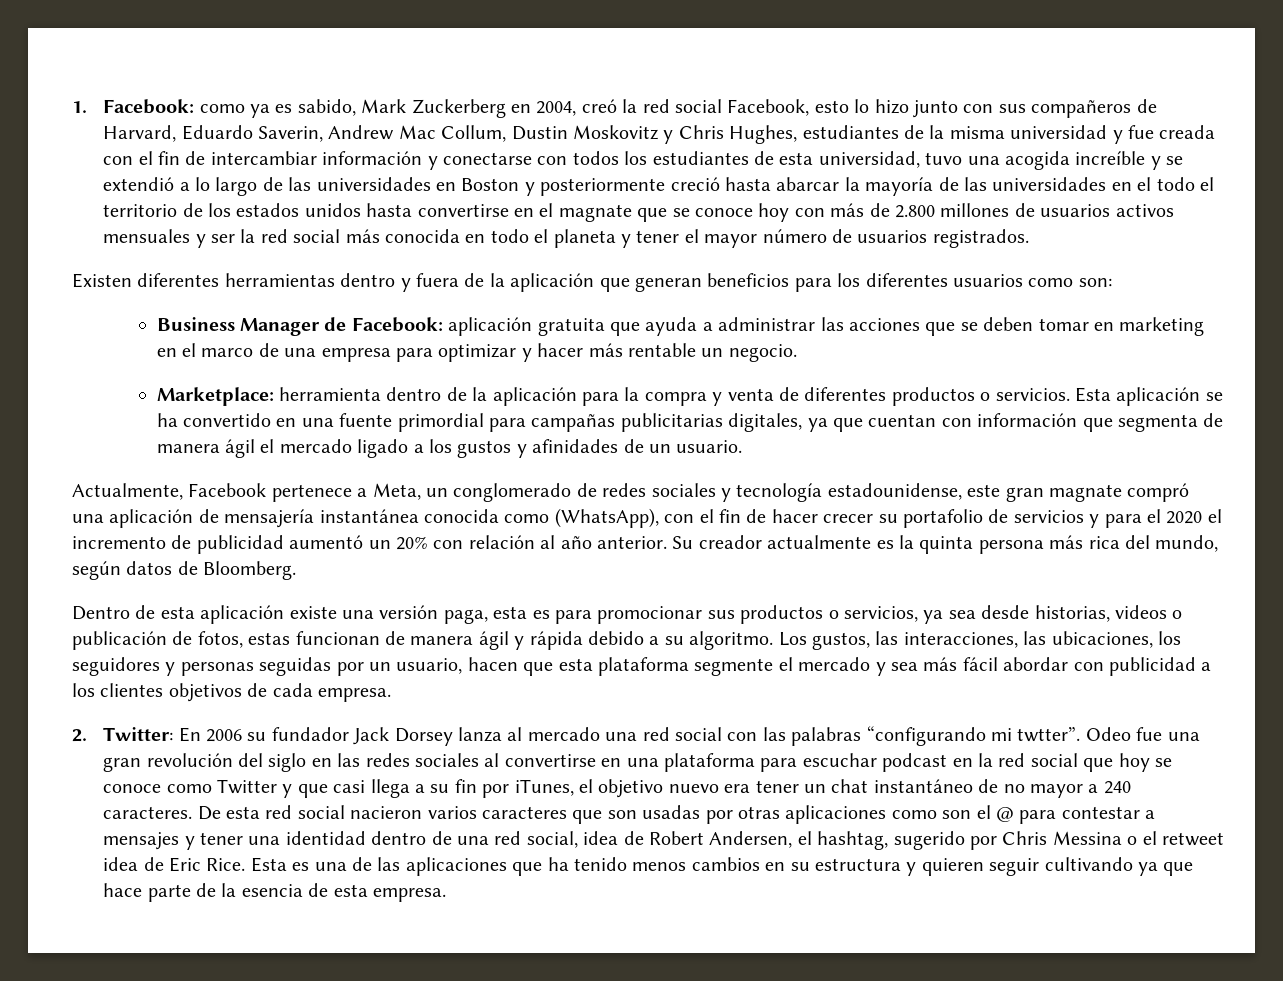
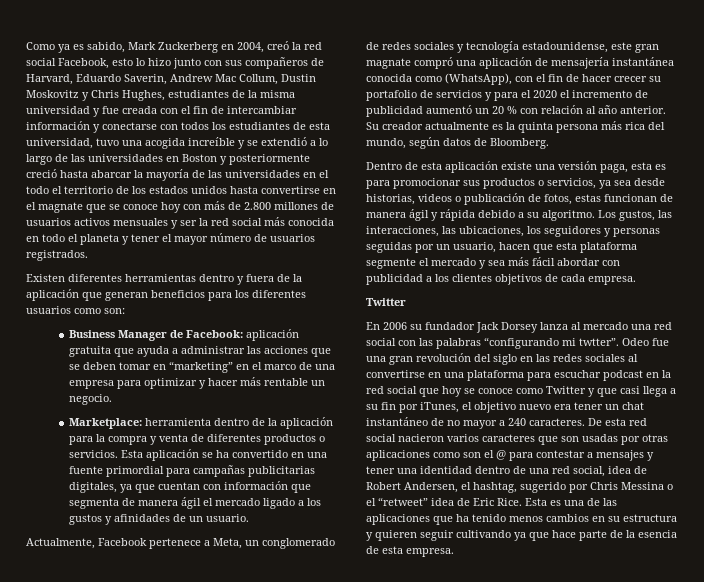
- 1. Facebook: como ya es sabido, Mark Zuckerberg en 2004, creó la red social Facebook, esto lo hizo junto con sus compañeros de Harvard, Eduardo Saverin, Andrew Mac Collum, Dustin Moskovitz y Chris Hughes, estudiantes de la misma universidad y fue creada con el fin de intercambiar información y conectarse con todos los estudiantes de esta universidad, tuvo una acogida increíble y se extendió a lo largo de las universidades en Boston y posteriormente creció hasta abarcar la mayoría de las universidades en el todo el territorio de los estados unidos hasta convertirse en el magnate que se conoce hoy con más de 2.800 millones de usuarios activos mensuales y ser la red social más conocida en todo el planeta y tener el mayor número de usuarios registrados.
+ Como ya es sabido, Mark Zuckerberg en 2004, creó la red social Facebook, esto lo hizo junto con sus compañeros de Harvard, Eduardo Saverin, Andrew Mac Collum, Dustin Moskovitz y Chris Hughes, estudiantes de la misma universidad y fue creada con el fin de intercambiar información y conectarse con todos los estudiantes de esta universidad, tuvo una acogida increíble y se extendió a lo largo de las universidades en Boston y posteriormente creció hasta abarcar la mayoría de las universidades en el todo el territorio de los estados unidos hasta convertirse en el magnate que se conoce hoy con más de 2.800 millones de usuarios activos mensuales y ser la red social más conocida en todo el planeta y tener el mayor número de usuarios registrados.
- Business Manager de Facebook: aplicación gratuita que ayuda a administrar las acciones que se deben tomar en marketing en el marco de una empresa para optimizar y hacer más rentable un negocio.
+ Business Manager de Facebook: aplicación gratuita que ayuda a administrar las acciones que se deben tomar en “marketing” en el marco de una empresa para optimizar y hacer más rentable un negocio.
- Actualmente, Facebook pertenece a Meta, un conglomerado de redes sociales y tecnología estadounidense, este gran magnate compró una aplicación de mensajería instantánea conocida como (WhatsApp), con el fin de hacer crecer su portafolio de servicios y para el 2020 el incremento de publicidad aumentó un 20% con relación al año anterior.
+ Actualmente, Facebook pertenece a Meta, un conglomerado de redes sociales y tecnología estadounidense, este gran magnate compró una aplicación de mensajería instantánea conocida como (WhatsApp), con el fin de hacer crecer su portafolio de servicios y para el 2020 el incremento de publicidad aumentó un 20 % con relación al año anterior.
  Los gustos, las interacciones, las ubicaciones, los seguidores y personas seguidas por un usuario, hacen que esta plataforma segmente el mercado y sea más fácil abordar con publicidad a los clientes objetivos de cada empresa.
- 2. Twitter: En 2006 su fundador Jack Dorsey lanza al mercado una red social con las palabras “configurando mi twtter”.
+ Twitter
+ En 2006 su fundador Jack Dorsey lanza al mercado una red social con las palabras “configurando mi twtter”.
- De esta red social nacieron varios caracteres que son usadas por otras aplicaciones como son el @ para contestar a mensajes y tener una identidad dentro de una red social, idea de Robert Andersen, el hashtag, sugerido por Chris Messina o el retweet idea de Eric Rice.
+ De esta red social nacieron varios caracteres que son usadas por otras aplicaciones como son el @ para contestar a mensajes y tener una identidad dentro de una red social, idea de Robert Andersen, el hashtag, sugerido por Chris Messina o el “retweet” idea de Eric Rice.

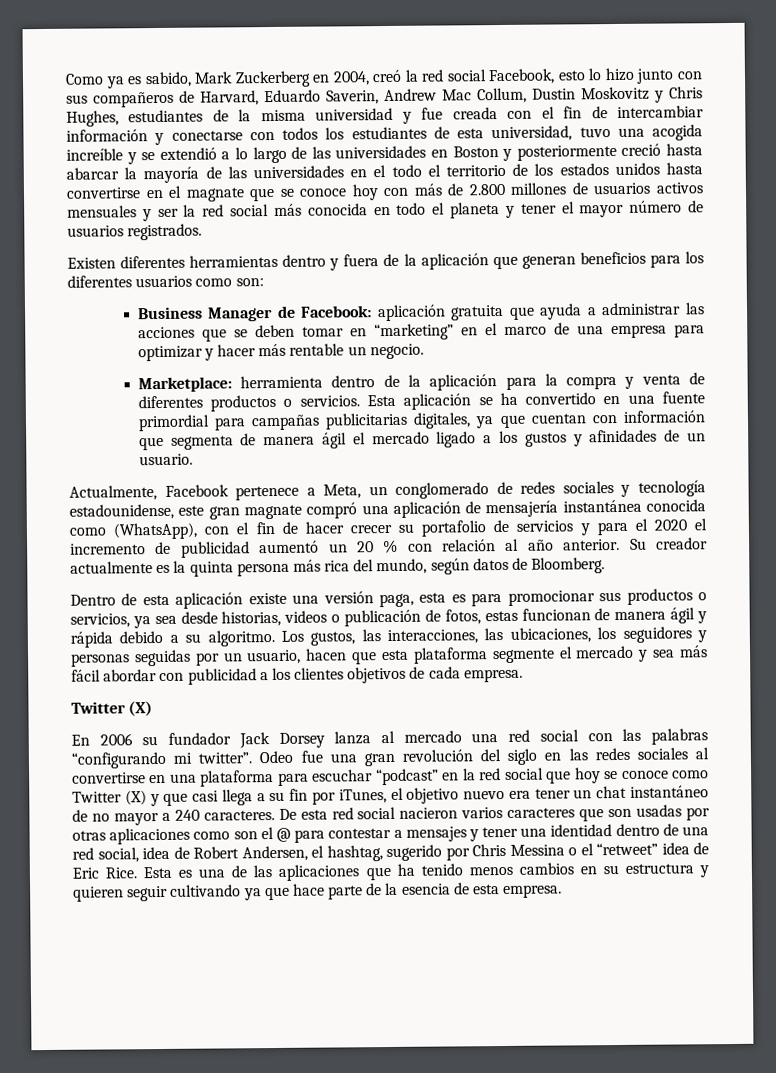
  Los gustos, las interacciones, las ubicaciones, los seguidores y personas seguidas por un usuario, hacen que esta plataforma segmente el mercado y sea más fácil abordar con publicidad a los clientes objetivos de cada empresa.
- Twitter
+ Twitter (X)
- En 2006 su fundador Jack Dorsey lanza al mercado una red social con las palabras “configurando mi twtter”.
+ En 2006 su fundador Jack Dorsey lanza al mercado una red social con las palabras “configurando mi twitter”.
- Odeo fue una gran revolución del siglo en las redes sociales al convertirse en una plataforma para escuchar podcast en la red social que hoy se conoce como Twitter y que casi llega a su fin por iTunes, el objetivo nuevo era tener un chat instantáneo de no mayor a 240 caracteres.
+ Odeo fue una gran revolución del siglo en las redes sociales al convertirse en una plataforma para escuchar “podcast” en la red social que hoy se conoce como Twitter (X) y que casi llega a su fin por iTunes, el objetivo nuevo era tener un chat instantáneo de no mayor a 240 caracteres.

